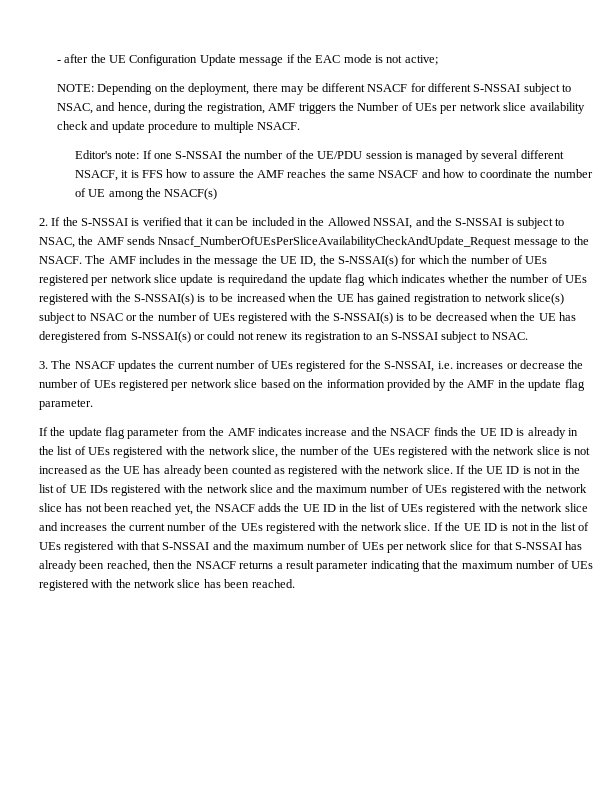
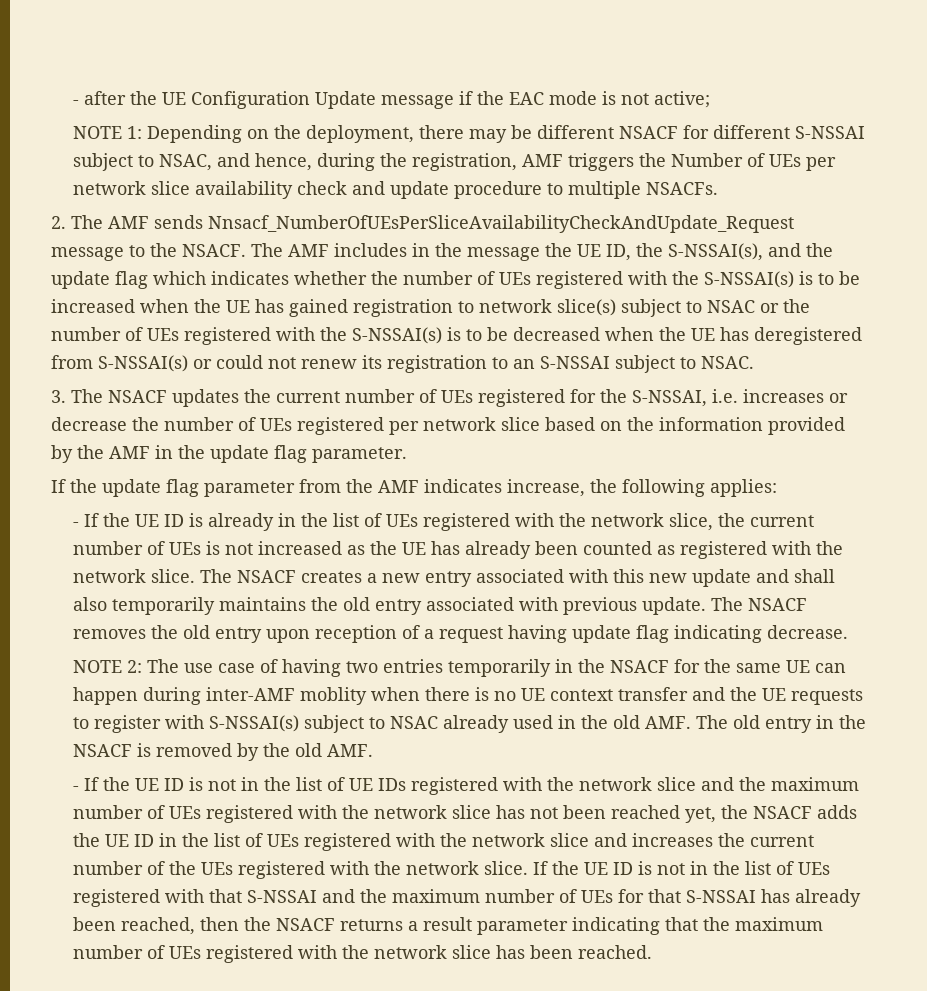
- NOTE: Depending on the deployment, there may be different NSACF for different S-NSSAI subject to NSAC, and hence, during the registration, AMF triggers the Number of UEs per network slice availability check and update procedure to multiple NSACF.
- Editor's note: If one S-NSSAI the number of the UE/PDU session is managed by several different NSACF, it is FFS how to assure the AMF reaches the same NSACF and how to coordinate the number of UE among the NSACF(s)
- 2. If the S-NSSAI is verified that it can be included in the Allowed NSSAI, and the S-NSSAI is subject to NSAC, the AMF sends Nnsacf_NumberOfUEsPerSliceAvailabilityCheckAndUpdate_Request message to the NSACF.
+ NOTE 1: Depending on the deployment, there may be different NSACF for different S-NSSAI subject to NSAC, and hence, during the registration, AMF triggers the Number of UEs per network slice availability check and update procedure to multiple NSACFs.
+ 2. The AMF sends Nnsacf_NumberOfUEsPerSliceAvailabilityCheckAndUpdate_Request message to the NSACF.
- The AMF includes in the message the UE ID, the S-NSSAI(s) for which the number of UEs registered per network slice update is requiredand the update flag which indicates whether the number of UEs registered with the S-NSSAI(s) is to be increased when the UE has gained registration to network slice(s) subject to NSAC or the number of UEs registered with the S-NSSAI(s) is to be decreased when the UE has deregistered from S-NSSAI(s) or could not renew its registration to an S-NSSAI subject to NSAC.
+ The AMF includes in the message the UE ID, the S-NSSAI(s), and the update flag which indicates whether the number of UEs registered with the S-NSSAI(s) is to be increased when the UE has gained registration to network slice(s) subject to NSAC or the number of UEs registered with the S-NSSAI(s) is to be decreased when the UE has deregistered from S-NSSAI(s) or could not renew its registration to an S-NSSAI subject to NSAC.
- If the update flag parameter from the AMF indicates increase and the NSACF finds the UE ID is already in the list of UEs registered with the network slice, the number of the UEs registered with the network slice is not increased as the UE has already been counted as registered with the network slice.
+ If the update flag parameter from the AMF indicates increase, the following applies:
+ - If the UE ID is already in the list of UEs registered with the network slice, the current number of UEs is not increased as the UE has already been counted as registered with the network slice.
- If the UE ID is not in the list of UE IDs registered with the network slice and the maximum number of UEs registered with the network slice has not been reached yet, the NSACF adds the UE ID in the list of UEs registered with the network slice and increases the current number of the UEs registered with the network slice.
+ The NSACF creates a new entry associated with this new update and shall also temporarily maintains the old entry associated with previous update. The NSACF removes the old entry upon reception of a request having update flag indicating decrease.
+ NOTE 2: The use case of having two entries temporarily in the NSACF for the same UE can happen during inter-AMF moblity when there is no UE context transfer and the UE requests to register with S-NSSAI(s) subject to NSAC already used in the old AMF. The old entry in the NSACF is removed by the old AMF.
+ - If the UE ID is not in the list of UE IDs registered with the network slice and the maximum number of UEs registered with the network slice has not been reached yet, the NSACF adds the UE ID in the list of UEs registered with the network slice and increases the current number of the UEs registered with the network slice.
- If the UE ID is not in the list of UEs registered with that S-NSSAI and the maximum number of UEs per network slice for that S-NSSAI has already been reached, then the NSACF returns a result parameter indicating that the maximum number of UEs registered with the network slice has been reached.
+ If the UE ID is not in the list of UEs registered with that S-NSSAI and the maximum number of UEs for that S-NSSAI has already been reached, then the NSACF returns a result parameter indicating that the maximum number of UEs registered with the network slice has been reached.

